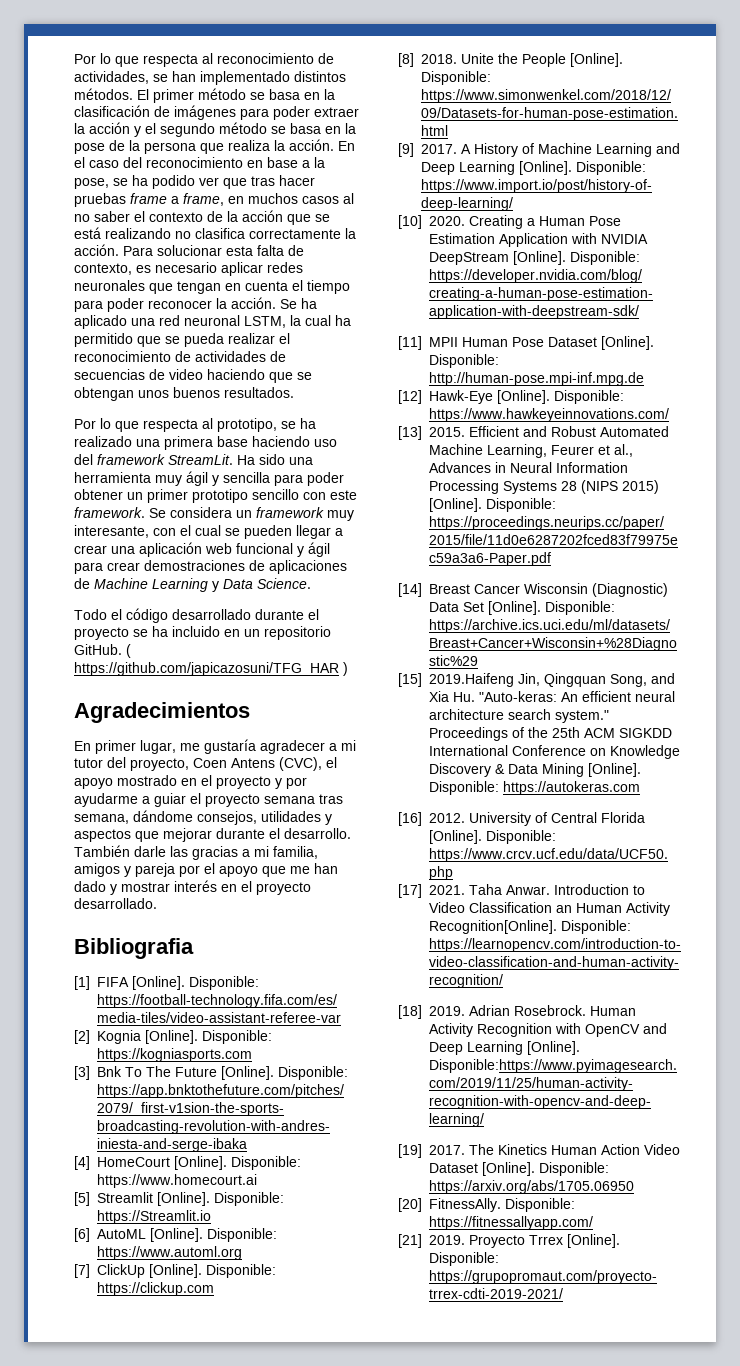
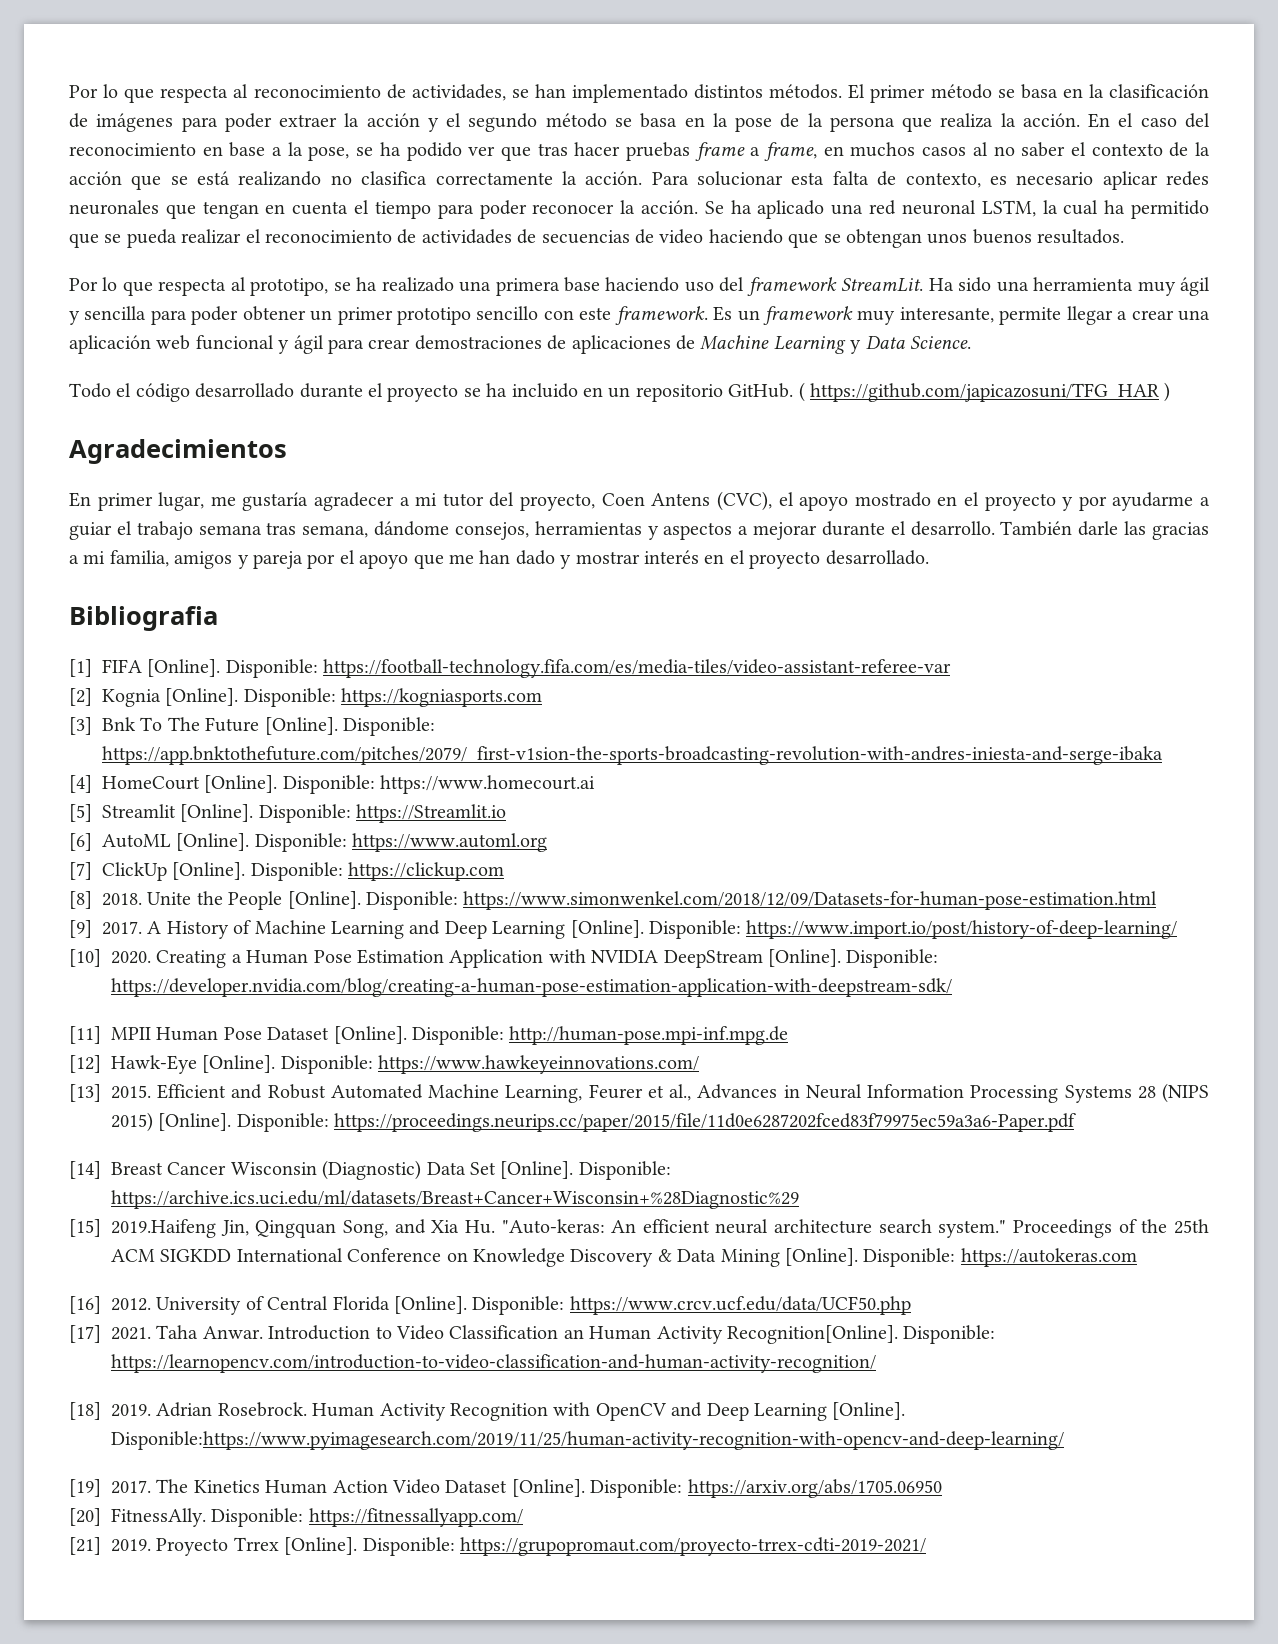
- Se considera un framework muy interesante, con el cual se pueden llegar a crear una aplicación web funcional y ágil para crear demostraciones de aplicaciones de Machine Learning y Data Science.
+ Es un framework muy interesante, permite llegar a crear una aplicación web funcional y ágil para crear demostraciones de aplicaciones de Machine Learning y Data Science.
- En primer lugar, me gustaría agradecer a mi tutor del proyecto, Coen Antens (CVC), el apoyo mostrado en el proyecto y por ayudarme a guiar el proyecto semana tras semana, dándome consejos, utilidades y aspectos que mejorar durante el desarrollo.
+ En primer lugar, me gustaría agradecer a mi tutor del proyecto, Coen Antens (CVC), el apoyo mostrado en el proyecto y por ayudarme a guiar el trabajo semana tras semana, dándome consejos, herramientas y aspectos a mejorar durante el desarrollo.

